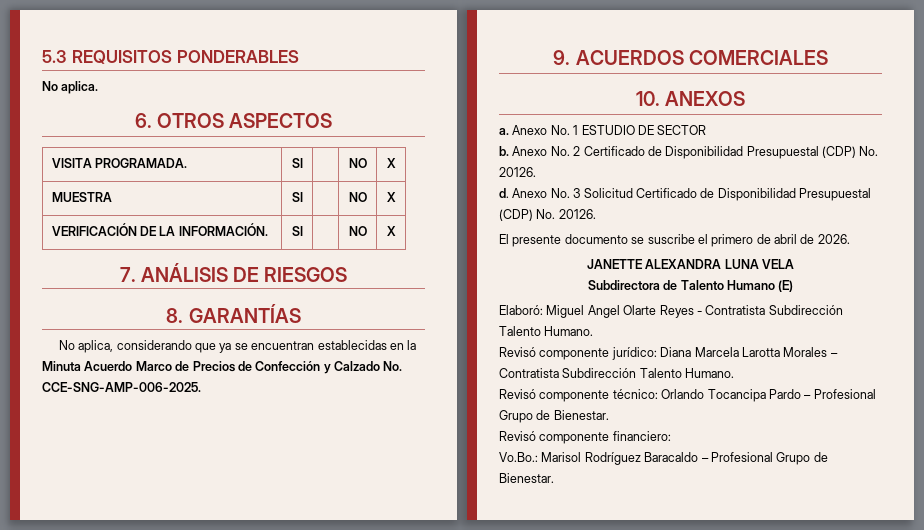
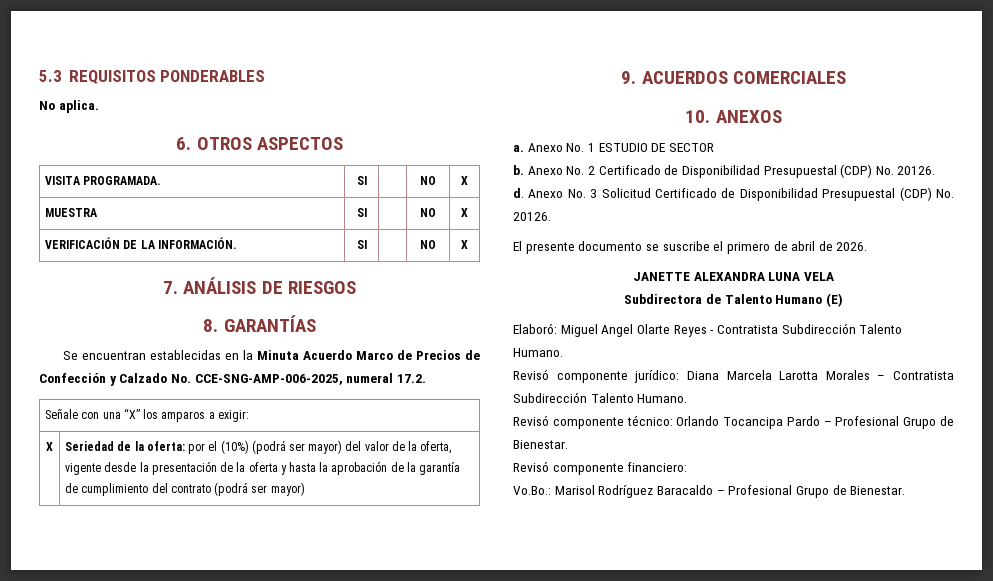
- No aplica, considerando que ya se encuentran establecidas en la Minuta Acuerdo Marco de Precios de Confección y Calzado No. CCE-SNG-AMP-006-2025.
+ Se encuentran establecidas en la Minuta Acuerdo Marco de Precios de Confección y Calzado No. CCE-SNG-AMP-006-2025, numeral 17.2.
+ Señale con una “X” los amparos a exigir:
+ X | Seriedad de la oferta: por el (10%) (podrá ser mayor) del valor de la oferta, vigente desde la presentación de la oferta y hasta la aprobación de la garantía de cumplimiento del contrato (podrá ser mayor)

